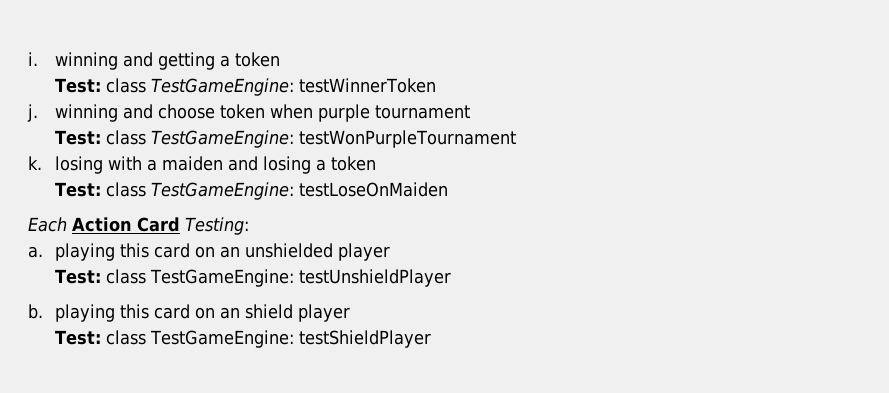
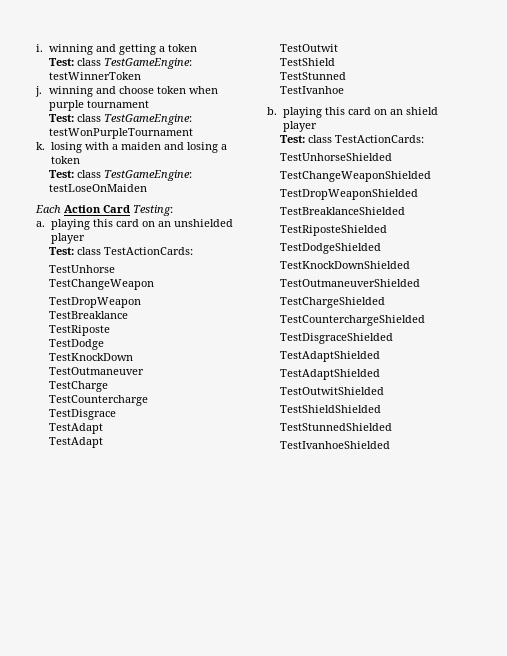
  a. playing this card on an unshielded player
- Test: class TestGameEngine: testUnshieldPlayer
+ Test: class TestActionCards:
+ TestUnhorse
+ TestChangeWeapon
+ TestDropWeapon
+ TestBreaklance
+ TestRiposte
+ TestDodge
+ TestKnockDown
+ TestOutmaneuver
+ TestCharge
+ TestCountercharge
+ TestDisgrace
+ TestAdapt
+ TestAdapt
+ TestOutwit
+ TestShield
+ TestStunned
+ TestIvanhoe
  b. playing this card on an shield player
- Test: class TestGameEngine: testShieldPlayer
+ Test: class TestActionCards:
+ TestUnhorseShielded
+ TestChangeWeaponShielded
+ TestDropWeaponShielded
+ TestBreaklanceShielded
+ TestRiposteShielded
+ TestDodgeShielded
+ TestKnockDownShielded
+ TestOutmaneuverShielded
+ TestChargeShielded
+ TestCounterchargeShielded
+ TestDisgraceShielded
+ TestAdaptShielded
+ TestAdaptShielded
+ TestOutwitShielded
+ TestShieldShielded
+ TestStunnedShielded
+ TestIvanhoeShielded

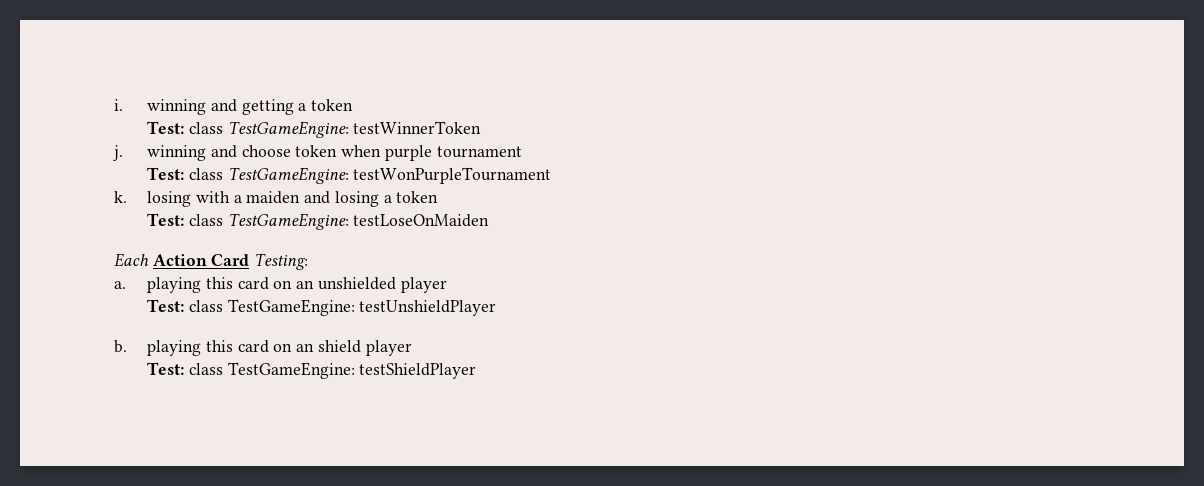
  a. playing this card on an unshielded player
- Test: class TestActionCards:
- TestUnhorse
- TestChangeWeapon
- TestDropWeapon
- TestBreaklance
- TestRiposte
- TestDodge
- TestKnockDown
- TestOutmaneuver
- TestCharge
- TestCountercharge
- TestDisgrace
- TestAdapt
- TestAdapt
- TestOutwit
- TestShield
- TestStunned
- TestIvanhoe
+ Test: class TestGameEngine: testUnshieldPlayer
  b. playing this card on an shield player
- Test: class TestActionCards:
- TestUnhorseShielded
- TestChangeWeaponShielded
- TestDropWeaponShielded
- TestBreaklanceShielded
- TestRiposteShielded
- TestDodgeShielded
- TestKnockDownShielded
- TestOutmaneuverShielded
- TestChargeShielded
- TestCounterchargeShielded
- TestDisgraceShielded
- TestAdaptShielded
- TestAdaptShielded
- TestOutwitShielded
- TestShieldShielded
- TestStunnedShielded
- TestIvanhoeShielded
+ Test: class TestGameEngine: testShieldPlayer

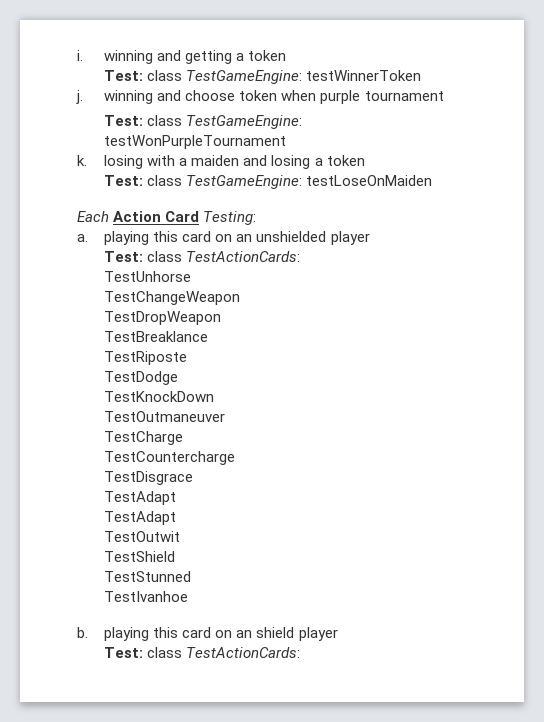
  a. playing this card on an unshielded player
- Test: class TestGameEngine: testUnshieldPlayer
+ Test: class TestActionCards:
+ TestUnhorse
+ TestChangeWeapon
+ TestDropWeapon
+ TestBreaklance
+ TestRiposte
+ TestDodge
+ TestKnockDown
+ TestOutmaneuver
+ TestCharge
+ TestCountercharge
+ TestDisgrace
+ TestAdapt
+ TestAdapt
+ TestOutwit
+ TestShield
+ TestStunned
+ TestIvanhoe
  b. playing this card on an shield player
- Test: class TestGameEngine: testShieldPlayer
+ Test: class TestActionCards:

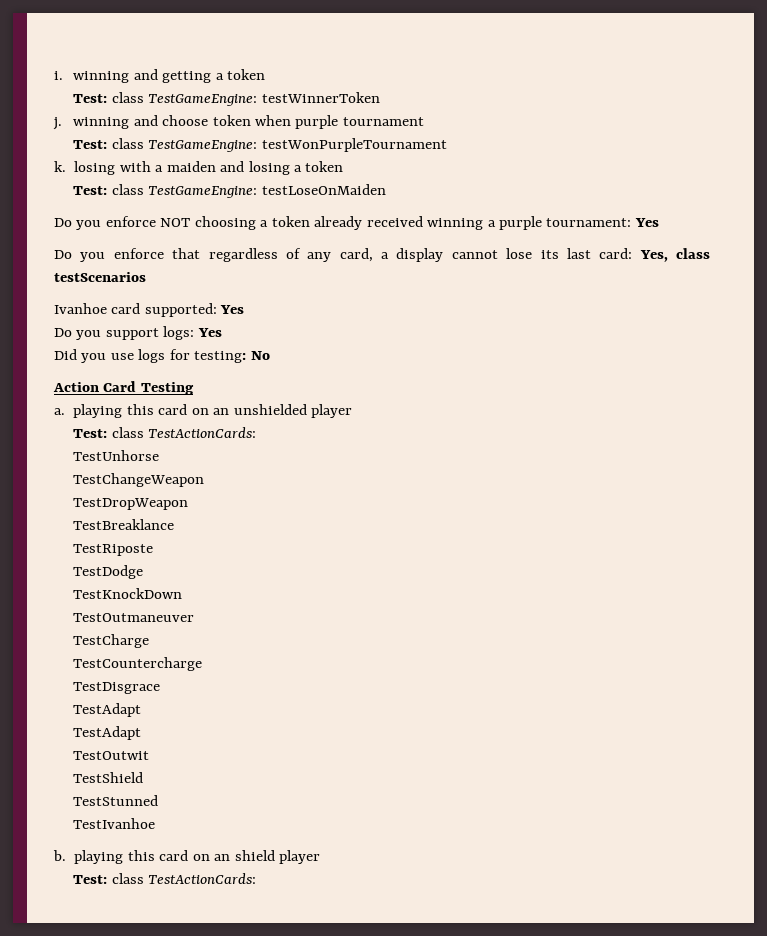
- Each Action Card Testing:
+ Do you enforce NOT choosing a token already received winning a purple tournament: Yes
+ Do you enforce that regardless of any card, a display cannot lose its last card: Yes, class testScenarios
+ Ivanhoe card supported: Yes
+ Do you support logs: Yes
+ Did you use logs for testing: No
+ Action Card Testing

